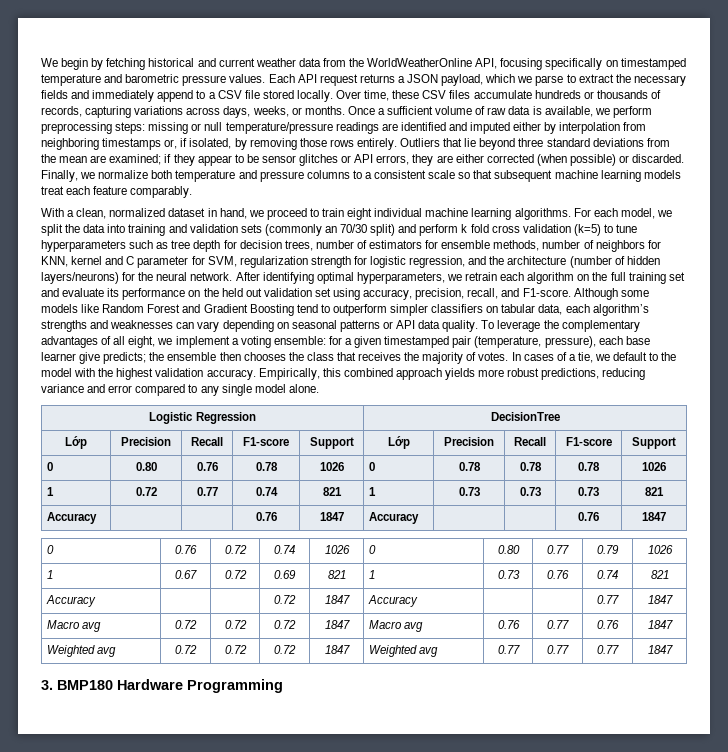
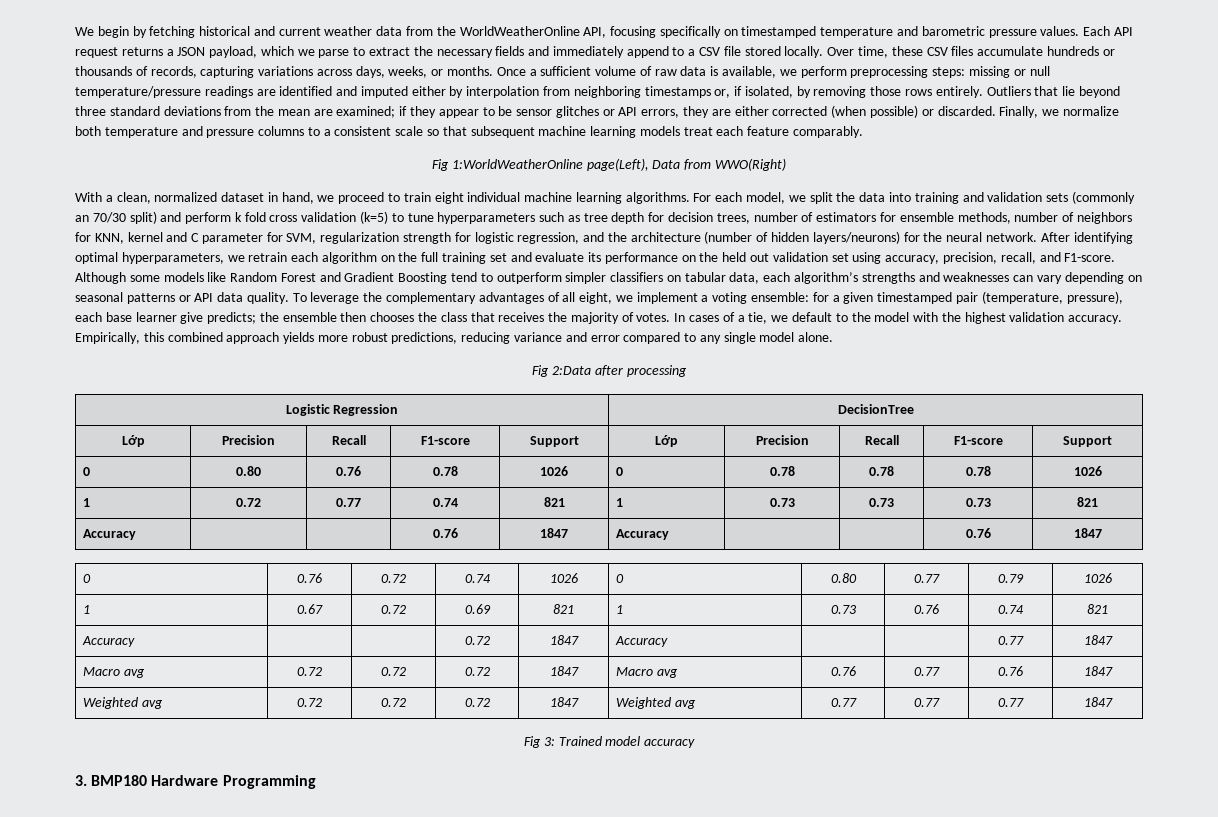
+ Fig 1:WorldWeatherOnline page(Left), Data from WWO(Right)
+ Fig 2:Data after processing
+ Fig 3: Trained model accuracy

